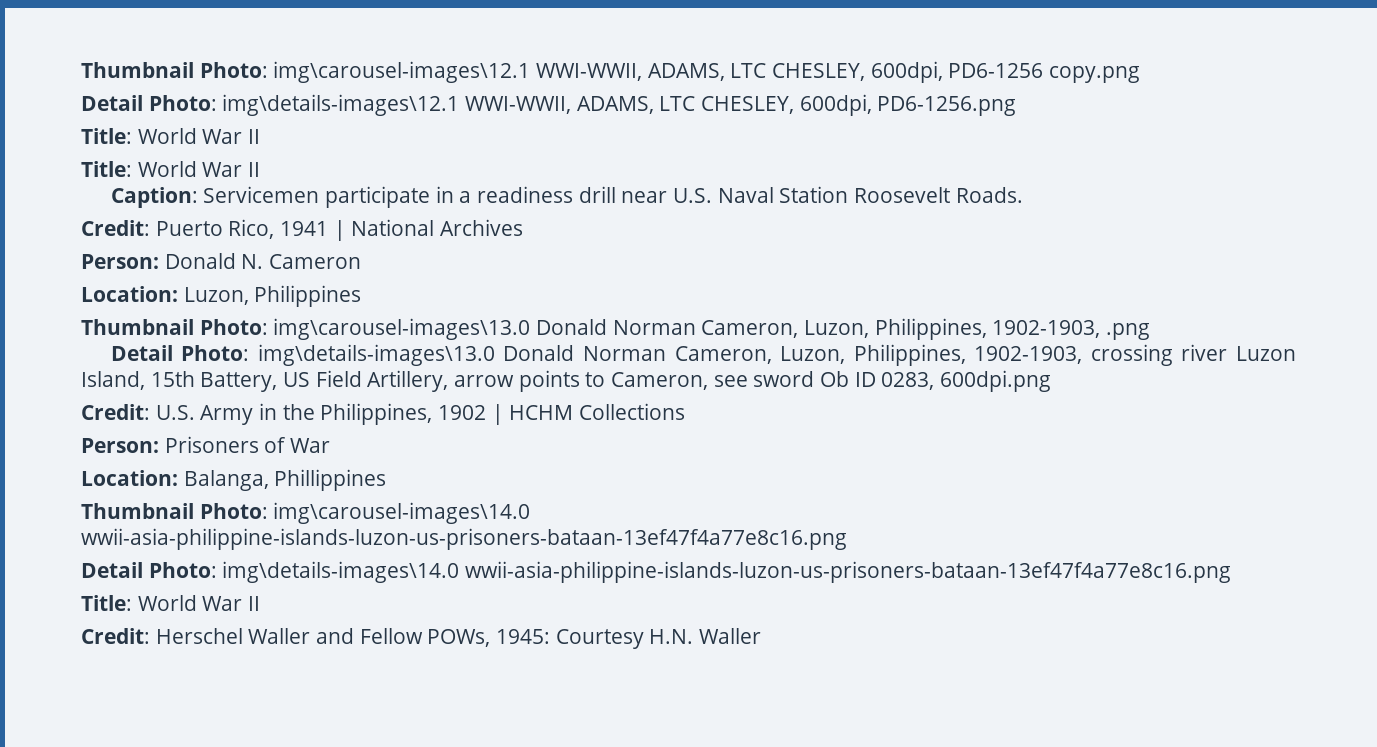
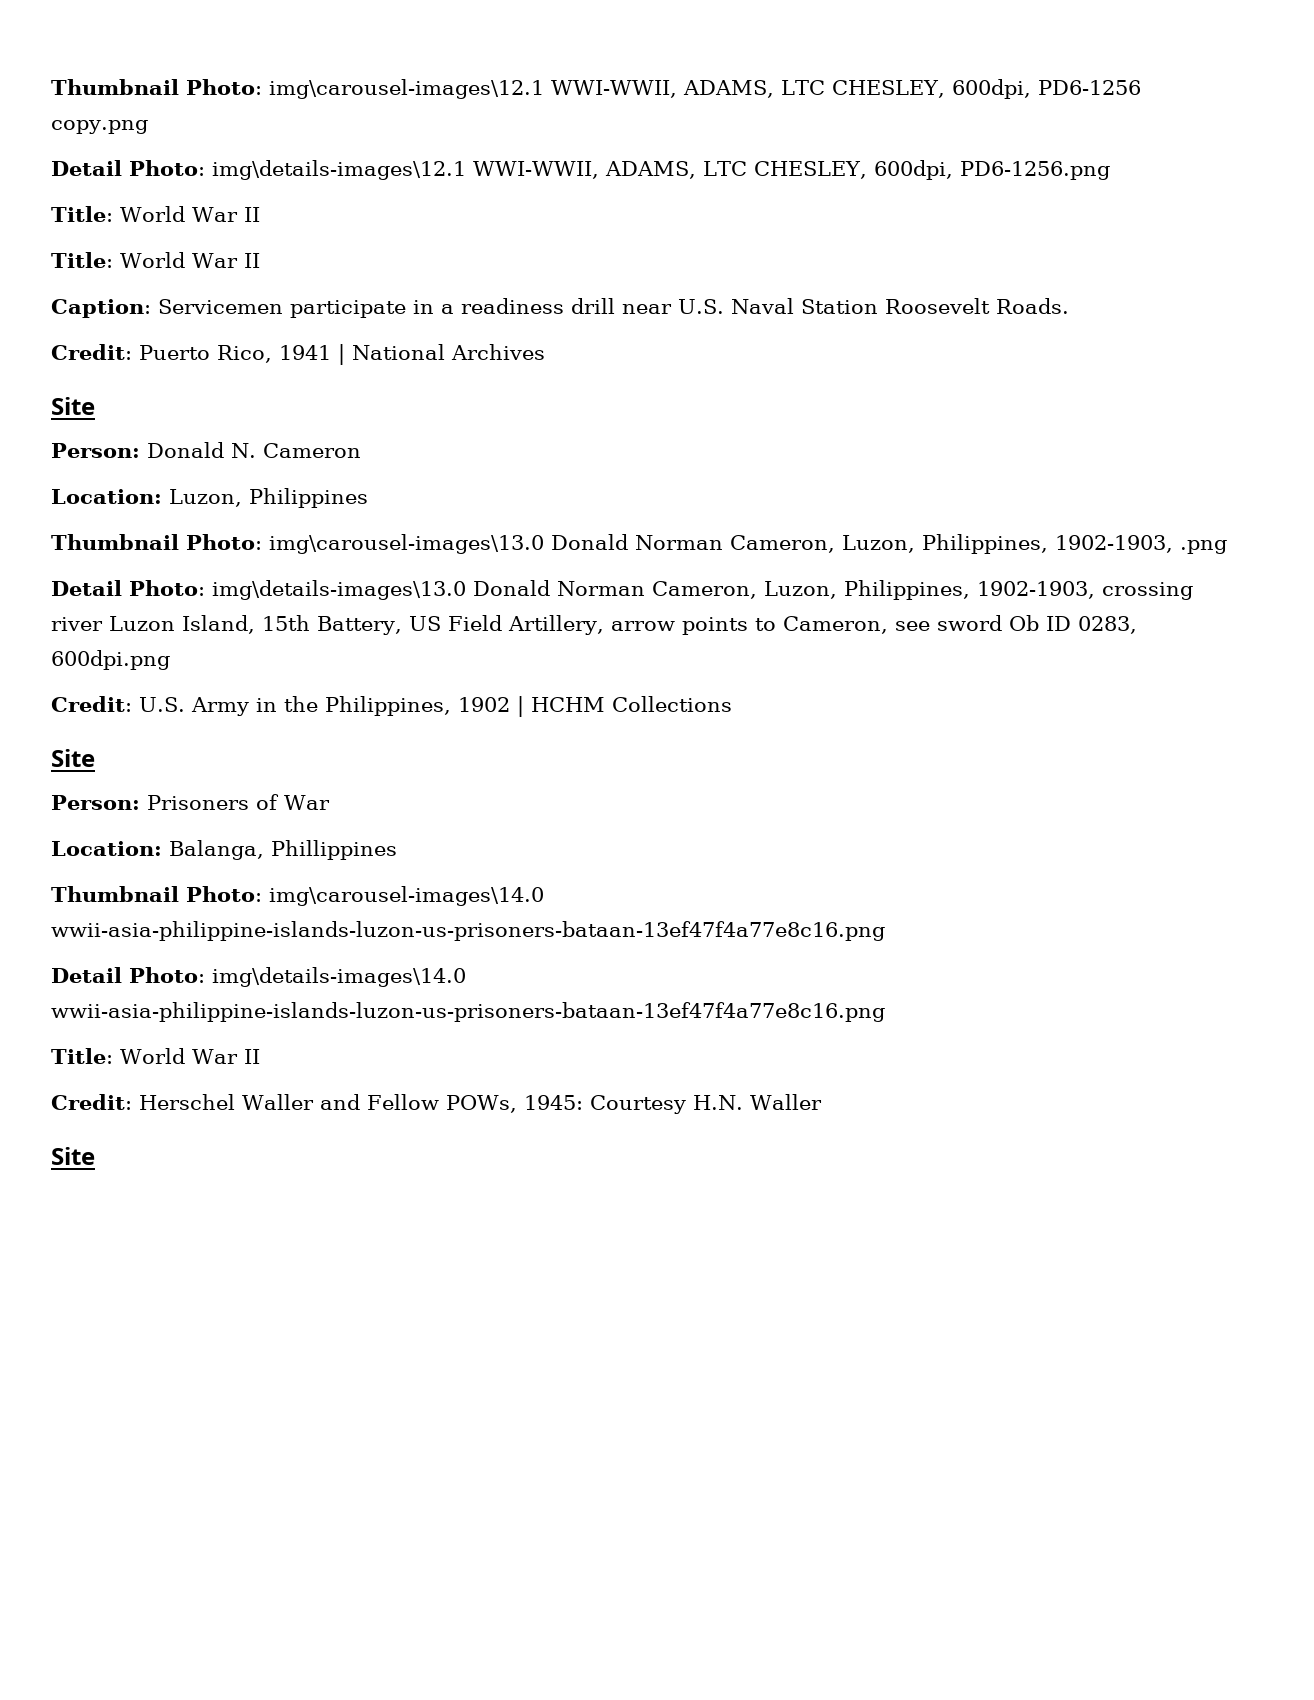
  Credit: Puerto Rico, 1941 | National Archives
+ Site
  Credit: U.S. Army in the Philippines, 1902 | HCHM Collections
+ Site
  Credit: Herschel Waller and Fellow POWs, 1945: Courtesy H.N. Waller
+ Site

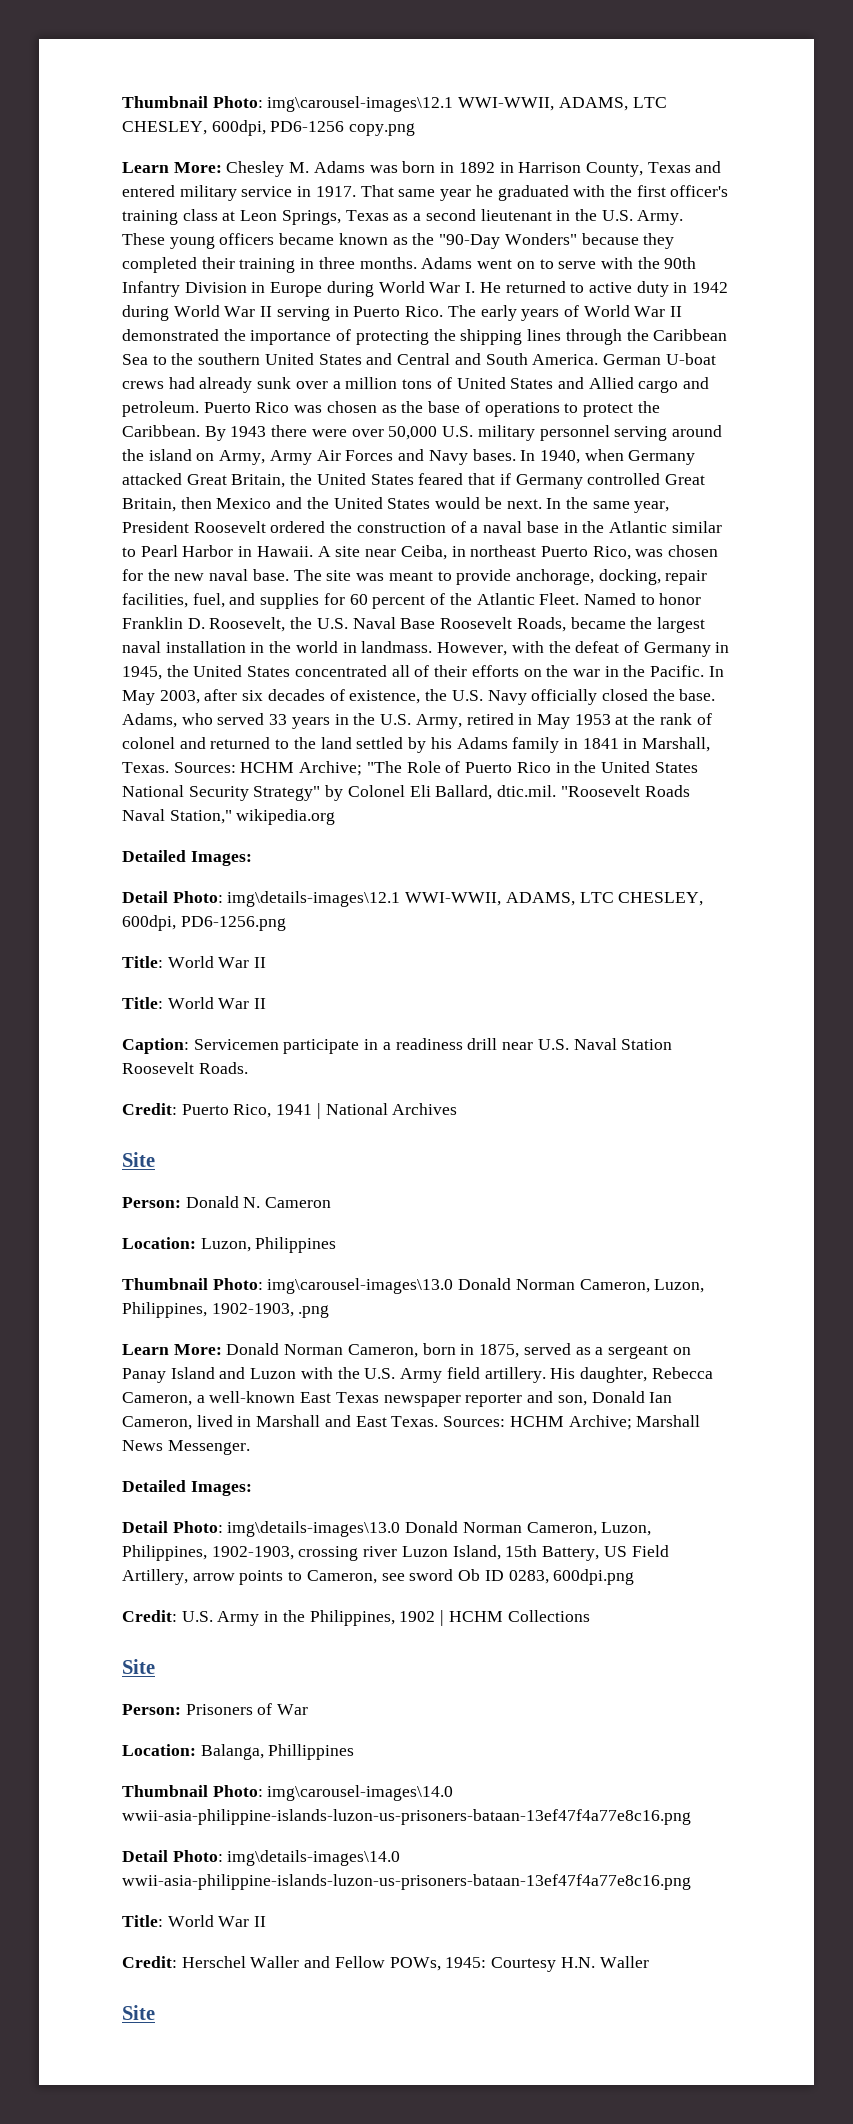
+ Learn More: Chesley M. Adams was born in 1892 in Harrison County, Texas and entered military service in 1917. That same year he graduated with the first officer's training class at Leon Springs, Texas as a second lieutenant in the U.S. Army. These young officers became known as the "90-Day Wonders" because they completed their training in three months. Adams went on to serve with the 90th Infantry Division in Europe during World War I. He returned to active duty in 1942 during World War II serving in Puerto Rico. The early years of World War II demonstrated the importance of protecting the shipping lines through the Caribbean Sea to the southern United States and Central and South America. German U-boat crews had already sunk over a million tons of United States and Allied cargo and petroleum. Puerto Rico was chosen as the base of operations to protect the Caribbean. By 1943 there were over 50,000 U.S. military personnel serving around the island on Army, Army Air Forces and Navy bases. In 1940, when Germany attacked Great Britain, the United States feared that if Germany controlled Great Britain, then Mexico and the United States would be next. In the same year, President Roosevelt ordered the construction of a naval base in the Atlantic similar to Pearl Harbor in Hawaii. A site near Ceiba, in northeast Puerto Rico, was chosen for the new naval base. The site was meant to provide anchorage, docking, repair facilities, fuel, and supplies for 60 percent of the Atlantic Fleet. Named to honor Franklin D. Roosevelt, the U.S. Naval Base Roosevelt Roads, became the largest naval installation in the world in landmass. However, with the defeat of Germany in 1945, the United States concentrated all of their efforts on the war in the Pacific. In May 2003, after six decades of existence, the U.S. Navy officially closed the base. Adams, who served 33 years in the U.S. Army, retired in May 1953 at the rank of colonel and returned to the land settled by his Adams family in 1841 in Marshall, Texas. Sources: HCHM Archive; "The Role of Puerto Rico in the United States National Security Strategy" by Colonel Eli Ballard, dtic.mil. "Roosevelt Roads Naval Station," wikipedia.org
+ Detailed Images:
+ Learn More: Donald Norman Cameron, born in 1875, served as a sergeant on Panay Island and Luzon with the U.S. Army field artillery. His daughter, Rebecca Cameron, a well-known East Texas newspaper reporter and son, Donald Ian Cameron, lived in Marshall and East Texas. Sources: HCHM Archive; Marshall News Messenger.
+ Detailed Images:

